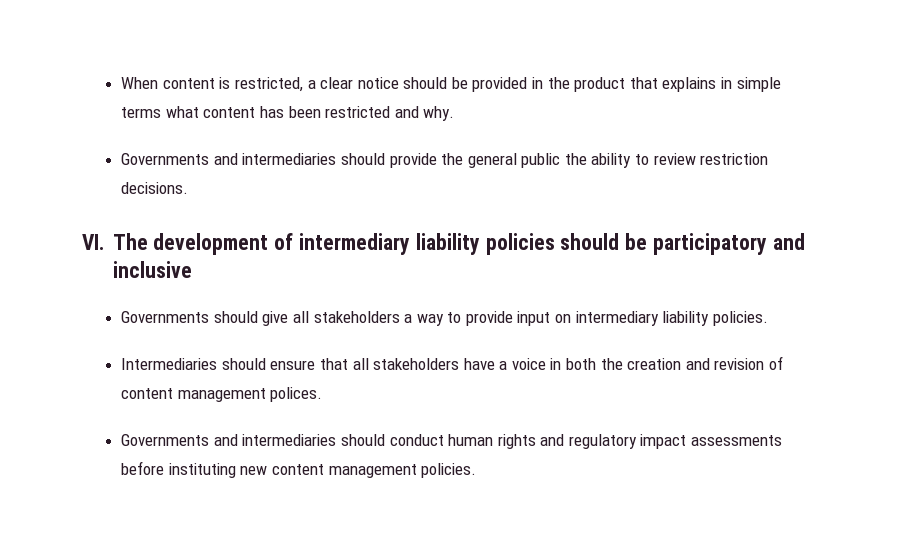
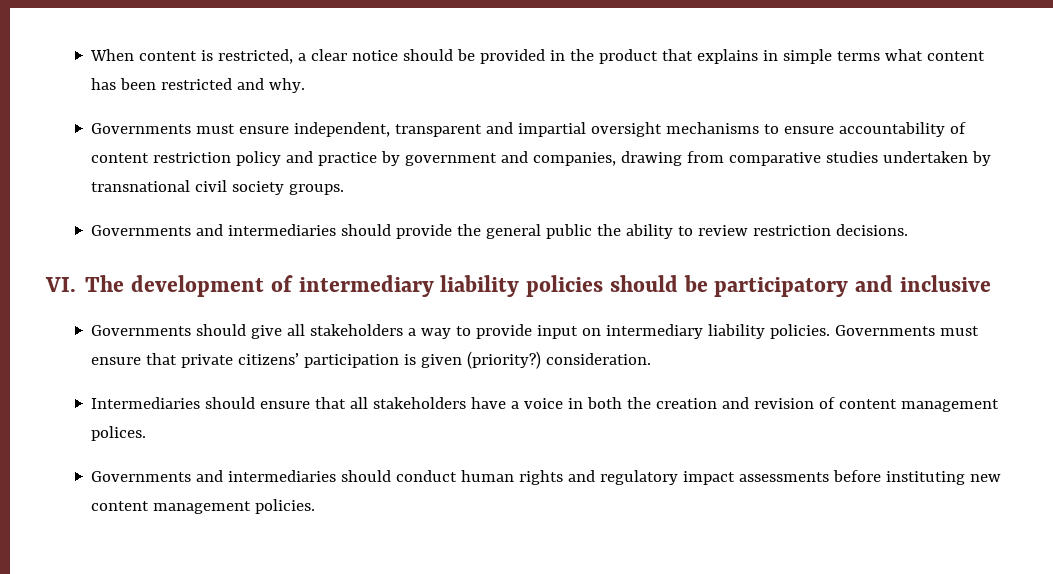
+ Governments must ensure independent, transparent and impartial oversight mechanisms to ensure accountability of content restriction policy and practice by government and companies, drawing from comparative studies undertaken by transnational civil society groups.
+ Governments must ensure that private citizens’ participation is given (priority?) consideration.

